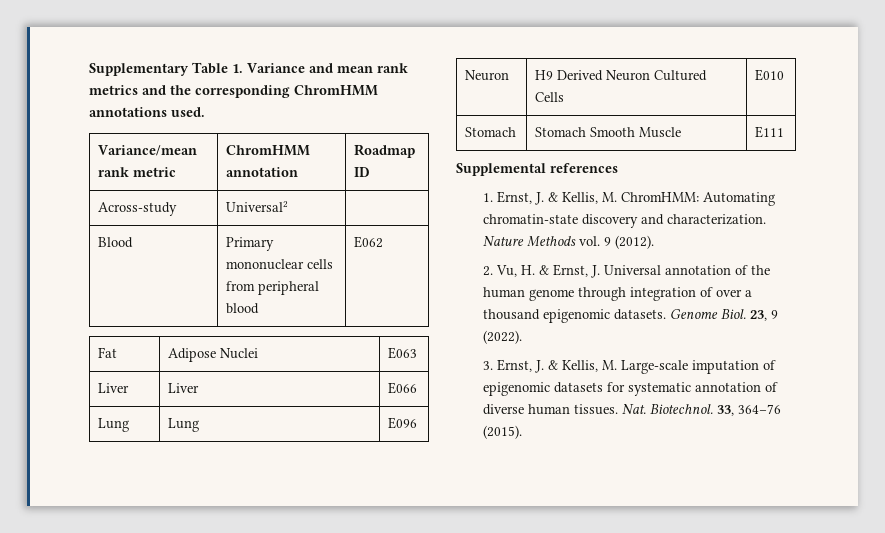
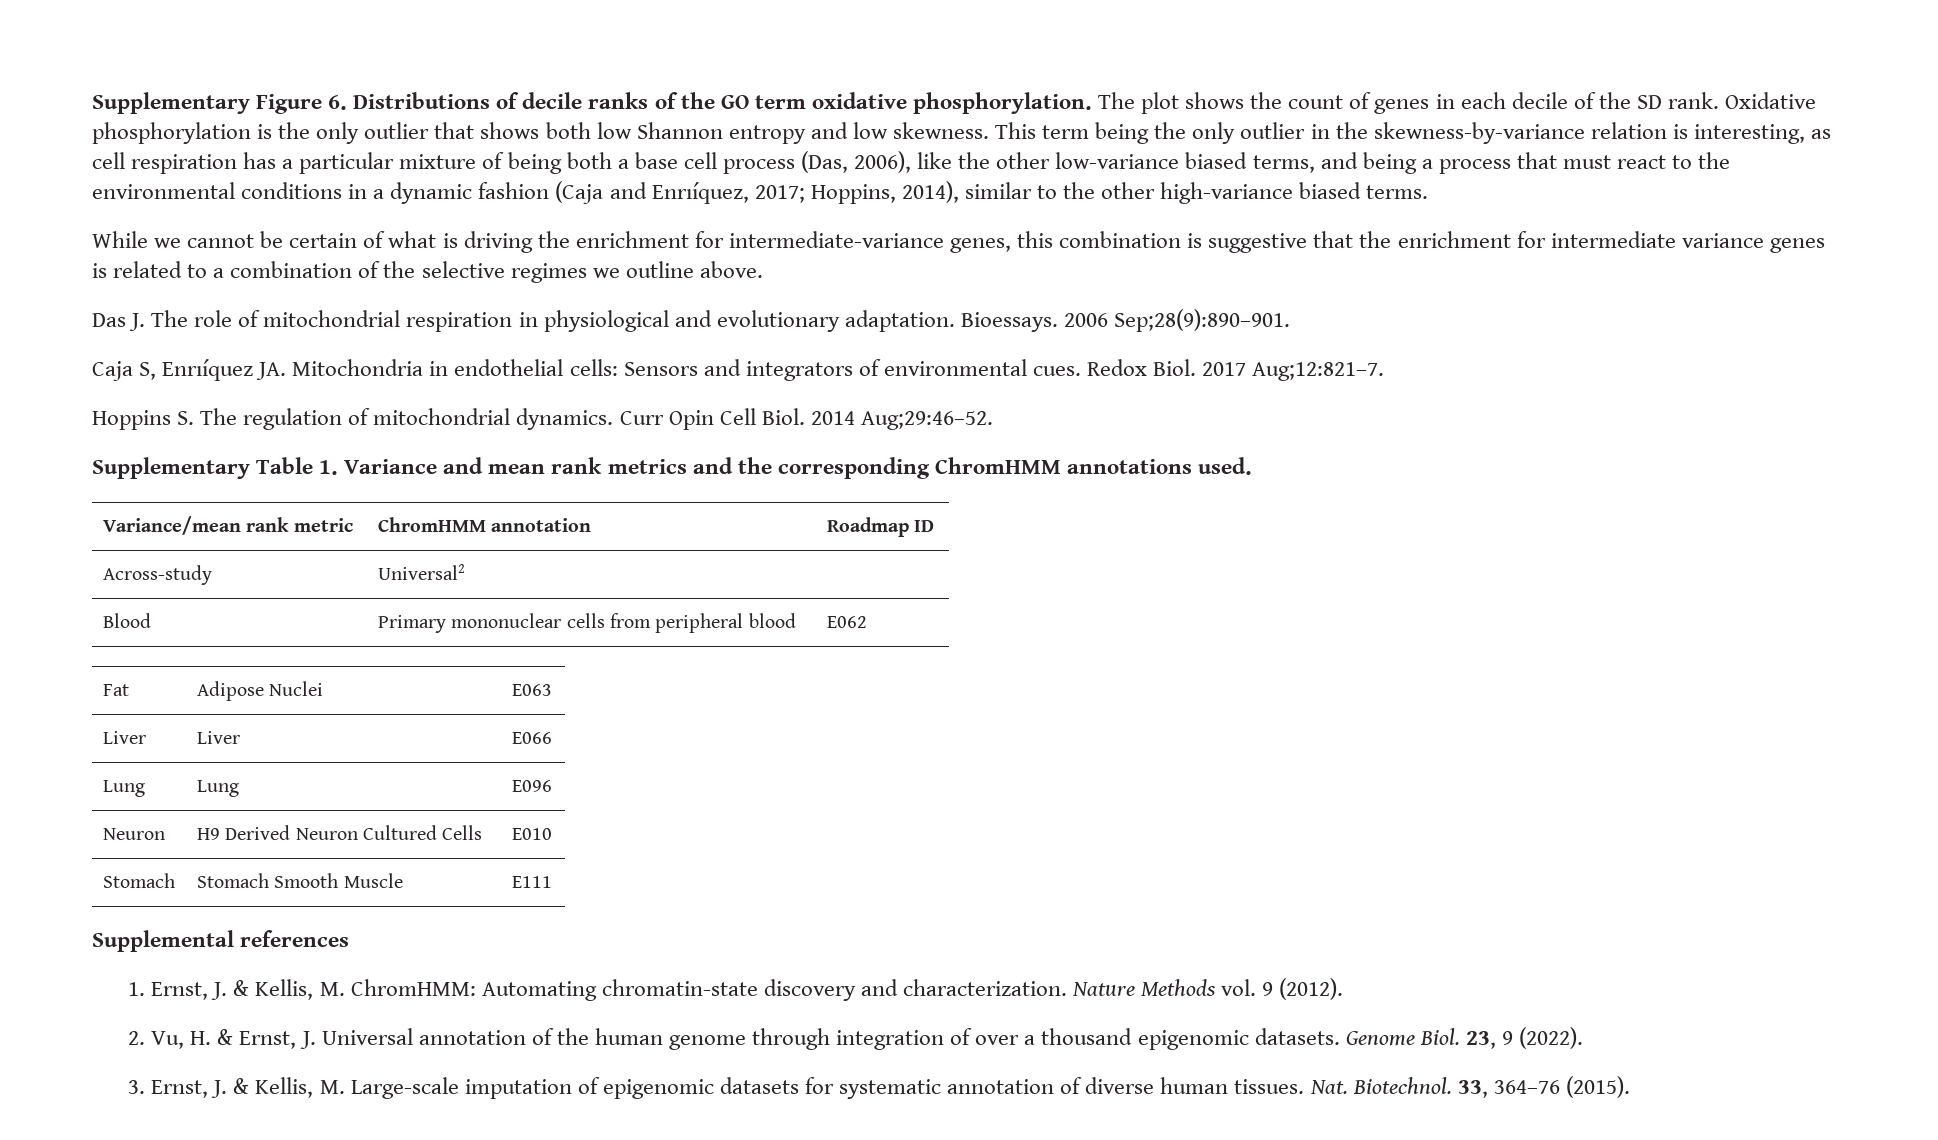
+ Supplementary Figure 6. Distributions of decile ranks of the GO term oxidative phosphorylation. The plot shows the count of genes in each decile of the SD rank. Oxidative phosphorylation is the only outlier that shows both low Shannon entropy and low skewness. This term being the only outlier in the skewness-by-variance relation is interesting, as cell respiration has a particular mixture of being both a base cell process (Das, 2006), like the other low-variance biased terms, and being a process that must react to the environmental conditions in a dynamic fashion (Caja and Enrıíquez, 2017; Hoppins, 2014), similar to the other high-variance biased terms.
+ While we cannot be certain of what is driving the enrichment for intermediate-variance genes, this combination is suggestive that the enrichment for intermediate variance genes is related to a combination of the selective regimes we outline above.
+ Das J. The role of mitochondrial respiration in physiological and evolutionary adaptation. Bioessays. 2006 Sep;28(9):890–901.
+ Caja S, Enrıíquez JA. Mitochondria in endothelial cells: Sensors and integrators of environmental cues. Redox Biol. 2017 Aug;12:821–7.
+ Hoppins S. The regulation of mitochondrial dynamics. Curr Opin Cell Biol. 2014 Aug;29:46–52.

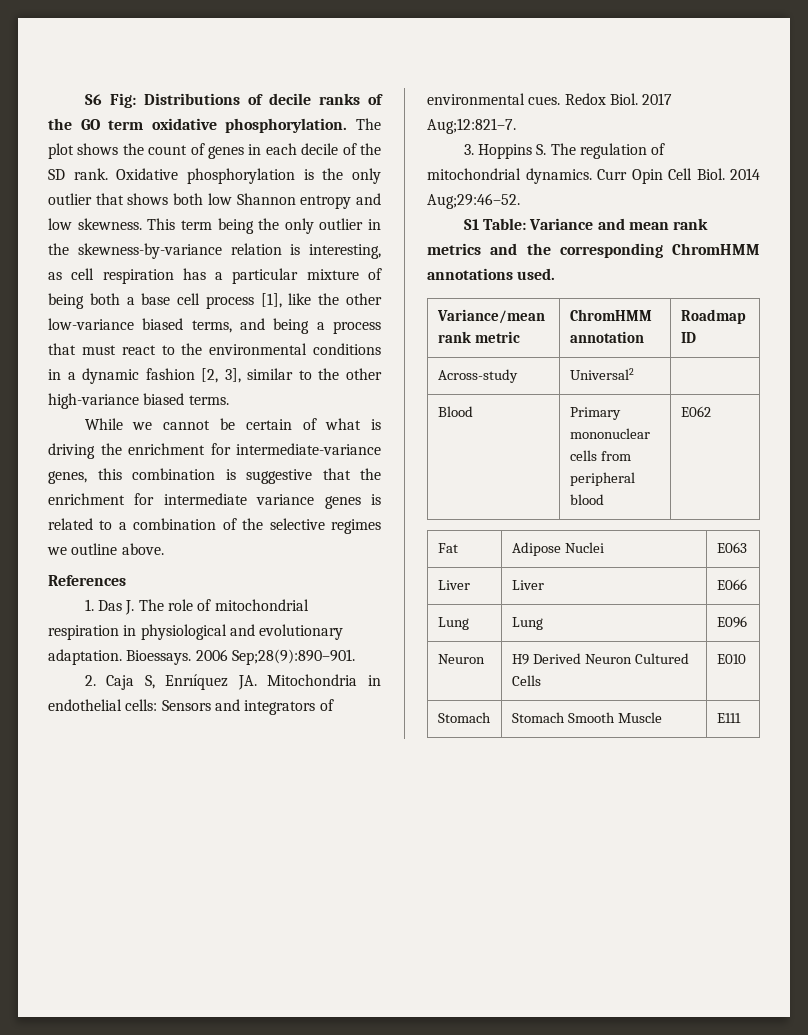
- Supplementary Figure 6. Distributions of decile ranks of the GO term oxidative phosphorylation.
+ S6 Fig: Distributions of decile ranks of the GO term oxidative phosphorylation.
- This term being the only outlier in the skewness-by-variance relation is interesting, as cell respiration has a particular mixture of being both a base cell process (Das, 2006), like the other low-variance biased terms, and being a process that must react to the environmental conditions in a dynamic fashion (Caja and Enrıíquez, 2017; Hoppins, 2014), similar to the other high-variance biased terms.
+ This term being the only outlier in the skewness-by-variance relation is interesting, as cell respiration has a particular mixture of being both a base cell process [1], like the other low-variance biased terms, and being a process that must react to the environmental conditions in a dynamic fashion [2, 3], similar to the other high-variance biased terms.
- Das J. The role of mitochondrial respiration in physiological and evolutionary adaptation.
+ References
+ 1. Das J. The role of mitochondrial respiration in physiological and evolutionary adaptation.
- Caja S, Enrıíquez JA. Mitochondria in endothelial cells: Sensors and integrators of environmental cues.
+ 2. Caja S, Enrıíquez JA. Mitochondria in endothelial cells: Sensors and integrators of environmental cues.
- Hoppins S. The regulation of mitochondrial dynamics.
+ 3. Hoppins S. The regulation of mitochondrial dynamics.
- Supplementary Table 1. Variance and mean rank metrics and the corresponding ChromHMM annotations used.
+ S1 Table: Variance and mean rank metrics and the corresponding ChromHMM annotations used.
- Supplemental references
- 1. Ernst, J. & Kellis, M. ChromHMM: Automating chromatin-state discovery and characterization. Nature Methods vol. 9 (2012).
- 2. Vu, H. & Ernst, J. Universal annotation of the human genome through integration of over a thousand epigenomic datasets. Genome Biol. 23, 9 (2022).
- 3. Ernst, J. & Kellis, M. Large-scale imputation of epigenomic datasets for systematic annotation of diverse human tissues. Nat. Biotechnol. 33, 364–76 (2015).

